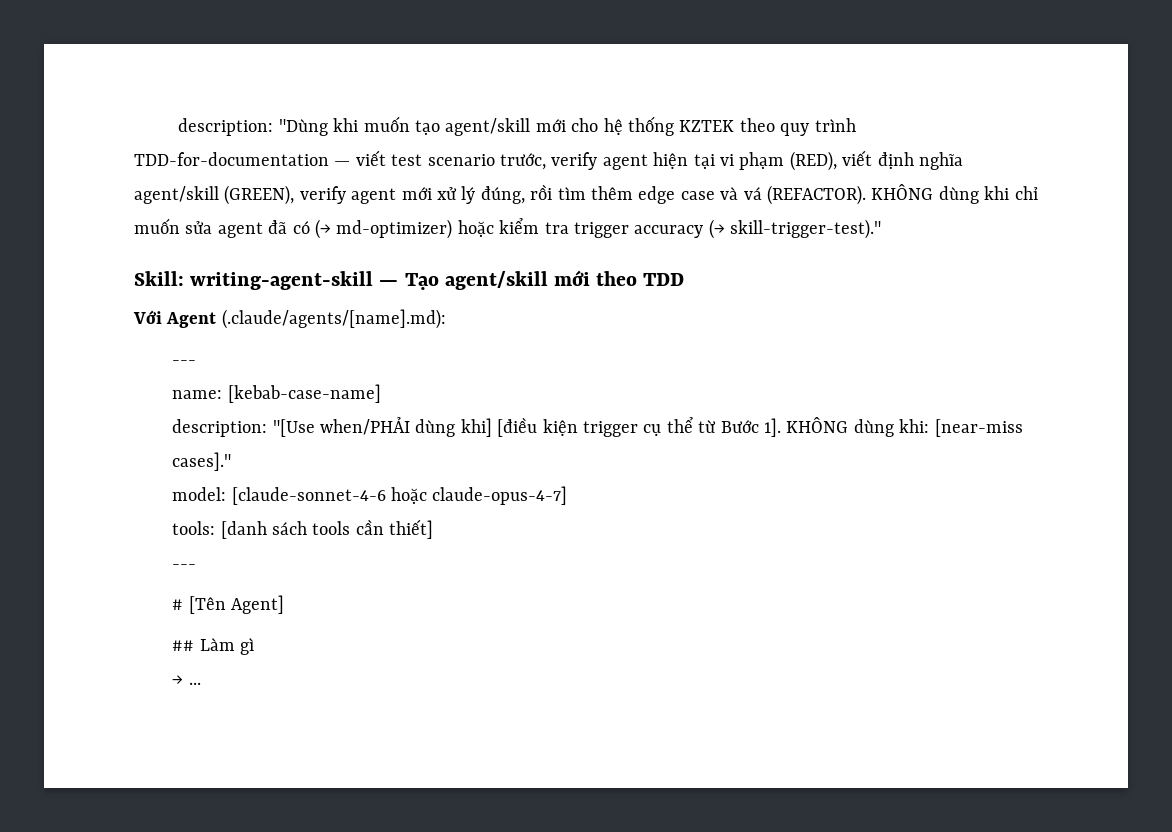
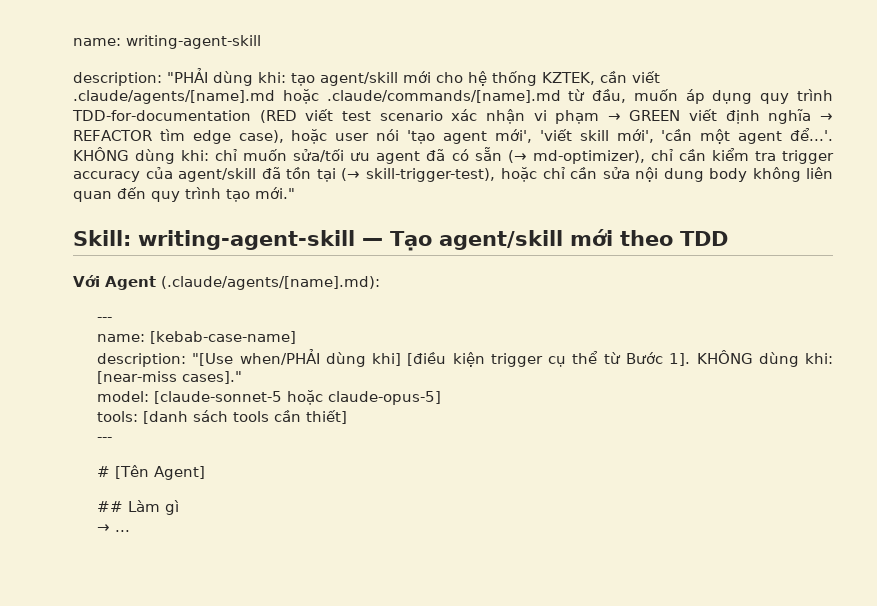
- description: "Dùng khi muốn tạo agent/skill mới cho hệ thống KZTEK theo quy trình TDD-for-documentation — viết test scenario trước, verify agent hiện tại vi phạm (RED), viết định nghĩa agent/skill (GREEN), verify agent mới xử lý đúng, rồi tìm thêm edge case và vá (REFACTOR). KHÔNG dùng khi chỉ muốn sửa agent đã có (→ md-optimizer) hoặc kiểm tra trigger accuracy (→ skill-trigger-test)."
+ name: writing-agent-skill
+ description: "PHẢI dùng khi: tạo agent/skill mới cho hệ thống KZTEK, cần viết .claude/agents/[name].md hoặc .claude/commands/[name].md từ đầu, muốn áp dụng quy trình TDD-for-documentation (RED viết test scenario xác nhận vi phạm → GREEN viết định nghĩa → REFACTOR tìm edge case), hoặc user nói 'tạo agent mới', 'viết skill mới', 'cần một agent để...'. KHÔNG dùng khi: chỉ muốn sửa/tối ưu agent đã có sẵn (→ md-optimizer), chỉ cần kiểm tra trigger accuracy của agent/skill đã tồn tại (→ skill-trigger-test), hoặc chỉ cần sửa nội dung body không liên quan đến quy trình tạo mới."
- model: [claude-sonnet-4-6 hoặc claude-opus-4-7]
+ model: [claude-sonnet-5 hoặc claude-opus-5]

